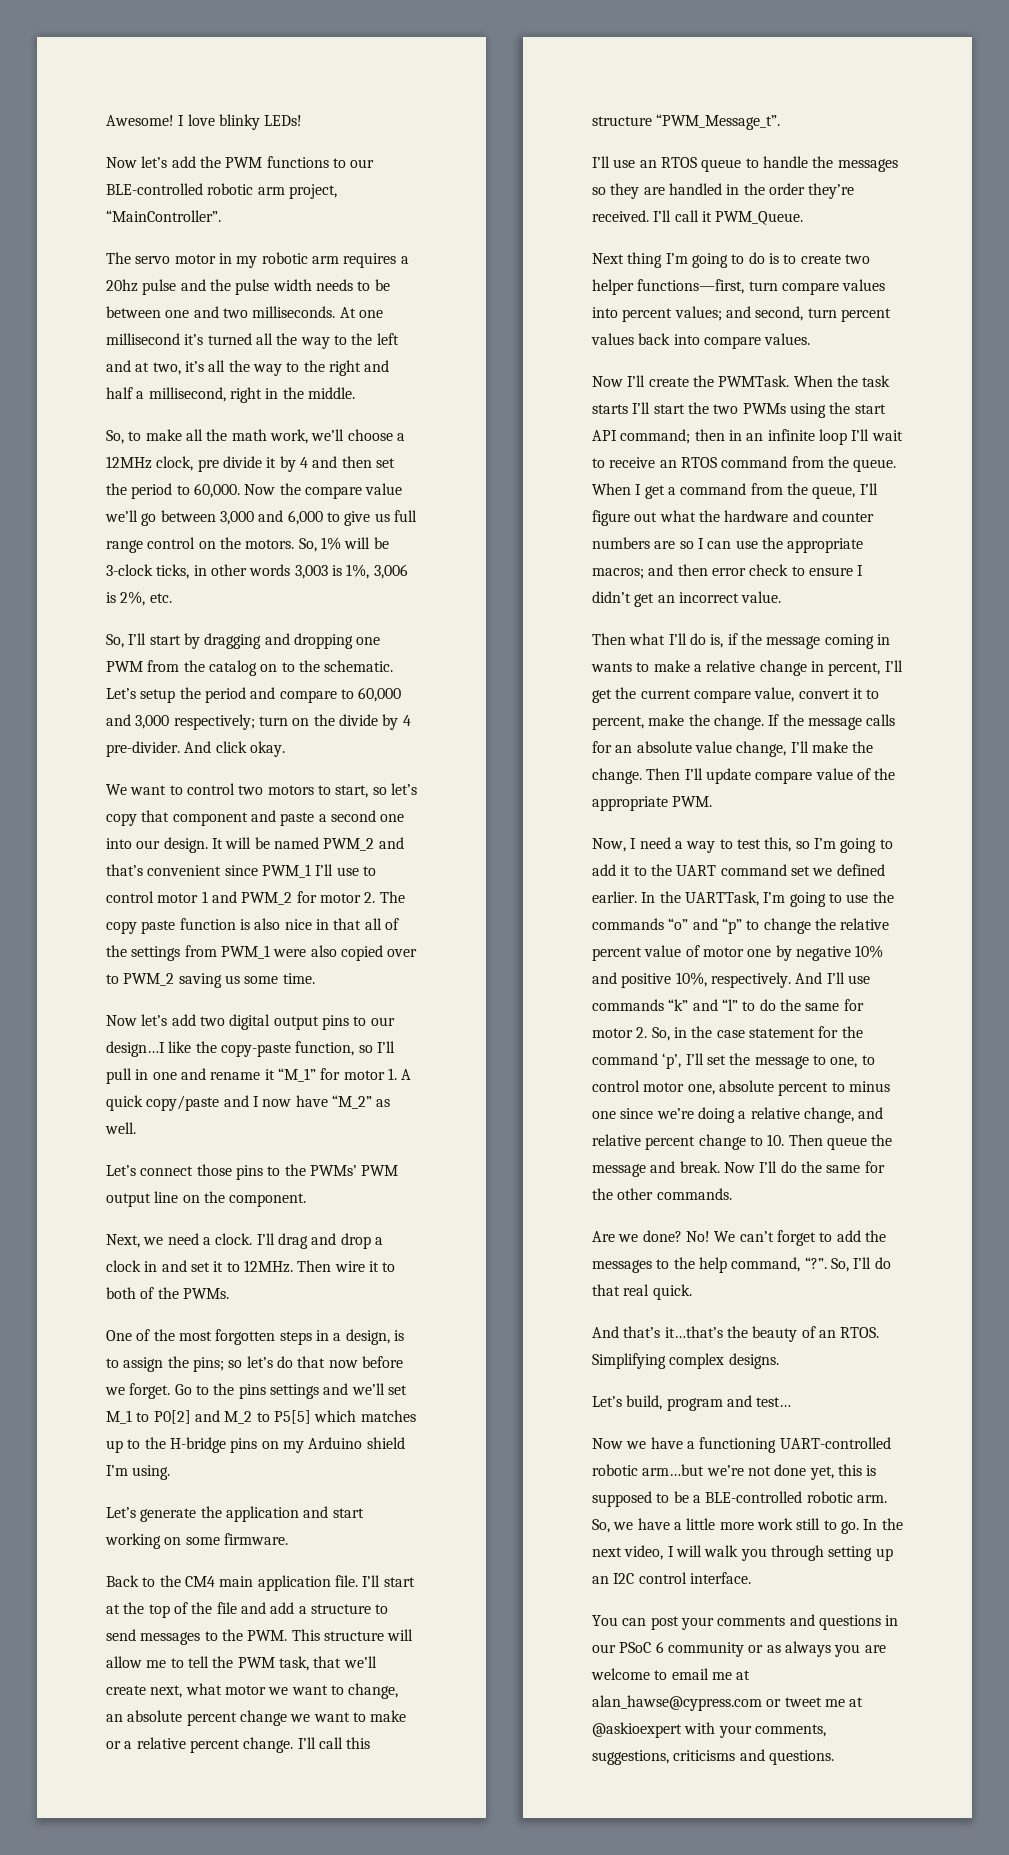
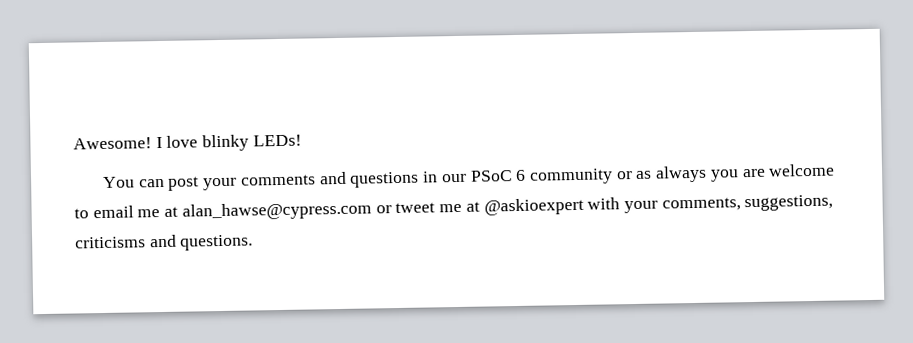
- Now let’s add the PWM functions to our BLE-controlled robotic arm project, “MainController”.
- The servo motor in my robotic arm requires a 20hz pulse and the pulse width needs to be between one and two milliseconds. At one millisecond it’s turned all the way to the left and at two, it’s all the way to the right and half a millisecond, right in the middle.
- So, to make all the math work, we’ll choose a 12MHz clock, pre divide it by 4 and then set the period to 60,000. Now the compare value we’ll go between 3,000 and 6,000 to give us full range control on the motors. So, 1% will be 3-clock ticks, in other words 3,003 is 1%, 3,006 is 2%, etc.
- So, I’ll start by dragging and dropping one PWM from the catalog on to the schematic. Let’s setup the period and compare to 60,000 and 3,000 respectively; turn on the divide by 4 pre-divider. And click okay.
- We want to control two motors to start, so let’s copy that component and paste a second one into our design. It will be named PWM_2 and that’s convenient since PWM_1 I’ll use to control motor 1 and PWM_2 for motor 2. The copy paste function is also nice in that all of the settings from PWM_1 were also copied over to PWM_2 saving us some time.
- Now let’s add two digital output pins to our design…I like the copy-paste function, so I’ll pull in one and rename it “M_1” for motor 1. A quick copy/paste and I now have “M_2” as well.
- Let’s connect those pins to the PWMs’ PWM output line on the component.
- Next, we need a clock. I’ll drag and drop a clock in and set it to 12MHz. Then wire it to both of the PWMs.
- One of the most forgotten steps in a design, is to assign the pins; so let’s do that now before we forget. Go to the pins settings and we’ll set M_1 to P0[2] and M_2 to P5[5] which matches up to the H-bridge pins on my Arduino shield I’m using.
- Let’s generate the application and start working on some firmware.
- Back to the CM4 main application file. I’ll start at the top of the file and add a structure to send messages to the PWM. This structure will allow me to tell the PWM task, that we’ll create next, what motor we want to change, an absolute percent change we want to make or a relative percent change. I’ll call this structure “PWM_Message_t”.
- I’ll use an RTOS queue to handle the messages so they are handled in the order they’re received. I’ll call it PWM_Queue.
- Next thing I’m going to do is to create two helper functions—first, turn compare values into percent values; and second, turn percent values back into compare values.
- Now I’ll create the PWMTask. When the task starts I’ll start the two PWMs using the start API command; then in an infinite loop I’ll wait to receive an RTOS command from the queue. When I get a command from the queue, I’ll figure out what the hardware and counter numbers are so I can use the appropriate macros; and then error check to ensure I didn’t get an incorrect value.
- Then what I’ll do is, if the message coming in wants to make a relative change in percent, I’ll get the current compare value, convert it to percent, make the change. If the message calls for an absolute value change, I’ll make the change. Then I’ll update compare value of the appropriate PWM.
- Now, I need a way to test this, so I’m going to add it to the UART command set we defined earlier. In the UARTTask, I’m going to use the commands “o” and “p” to change the relative percent value of motor one by negative 10% and positive 10%, respectively. And I’ll use commands “k” and “l” to do the same for motor 2. So, in the case statement for the command ‘p’, I’ll set the message to one, to control motor one, absolute percent to minus one since we’re doing a relative change, and relative percent change to 10. Then queue the message and break. Now I’ll do the same for the other commands.
- Are we done? No! We can’t forget to add the messages to the help command, “?”. So, I’ll do that real quick.
- And that’s it…that’s the beauty of an RTOS. Simplifying complex designs.
- Let’s build, program and test…
- Now we have a functioning UART-controlled robotic arm…but we’re not done yet, this is supposed to be a BLE-controlled robotic arm. So, we have a little more work still to go. In the next video, I will walk you through setting up an I2C control interface.

